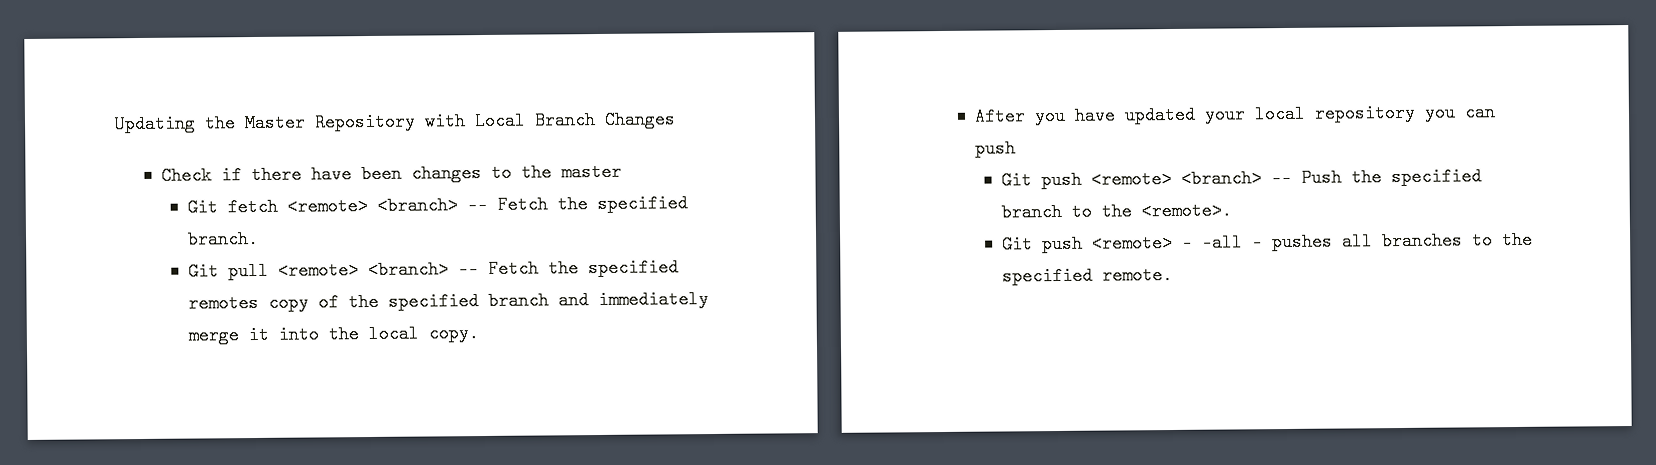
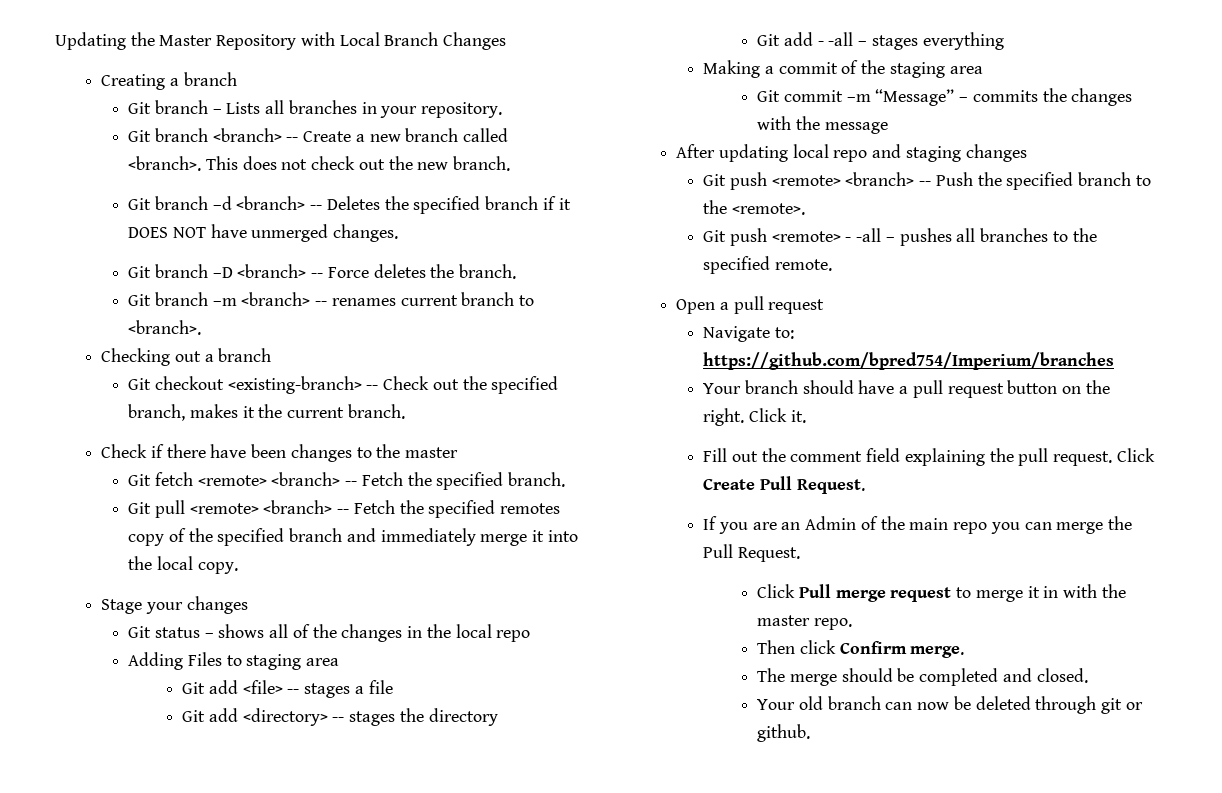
+ Creating a branch
+ Git branch – Lists all branches in your repository.
+ Git branch <branch> -- Create a new branch called <branch>. This does not check out the new branch.
+ Git branch –d <branch> -- Deletes the specified branch if it DOES NOT have unmerged changes.
+ Git branch –D <branch> -- Force deletes the branch.
+ Git branch –m <branch> -- renames current branch to <branch>.
+ Checking out a branch
+ Git checkout <existing-branch> -- Check out the specified branch, makes it the current branch.
- After you have updated your local repository you can push
+ Stage your changes
+ Git status – shows all of the changes in the local repo
+ Adding Files to staging area
+ Git add <file> -- stages a file
+ Git add <directory> -- stages the directory
+ Git add - -all – stages everything
+ Making a commit of the staging area
+ Git commit –m “Message” – commits the changes with the message
+ After updating local repo and staging changes
+ Open a pull request
+ Navigate to: https://github.com/bpred754/Imperium/branches
+ Your branch should have a pull request button on the right. Click it.
+ Fill out the comment field explaining the pull request. Click Create Pull Request.
+ If you are an Admin of the main repo you can merge the Pull Request.
+ Click Pull merge request to merge it in with the master repo.
+ Then click Confirm merge.
+ The merge should be completed and closed.
+ Your old branch can now be deleted through git or github.

